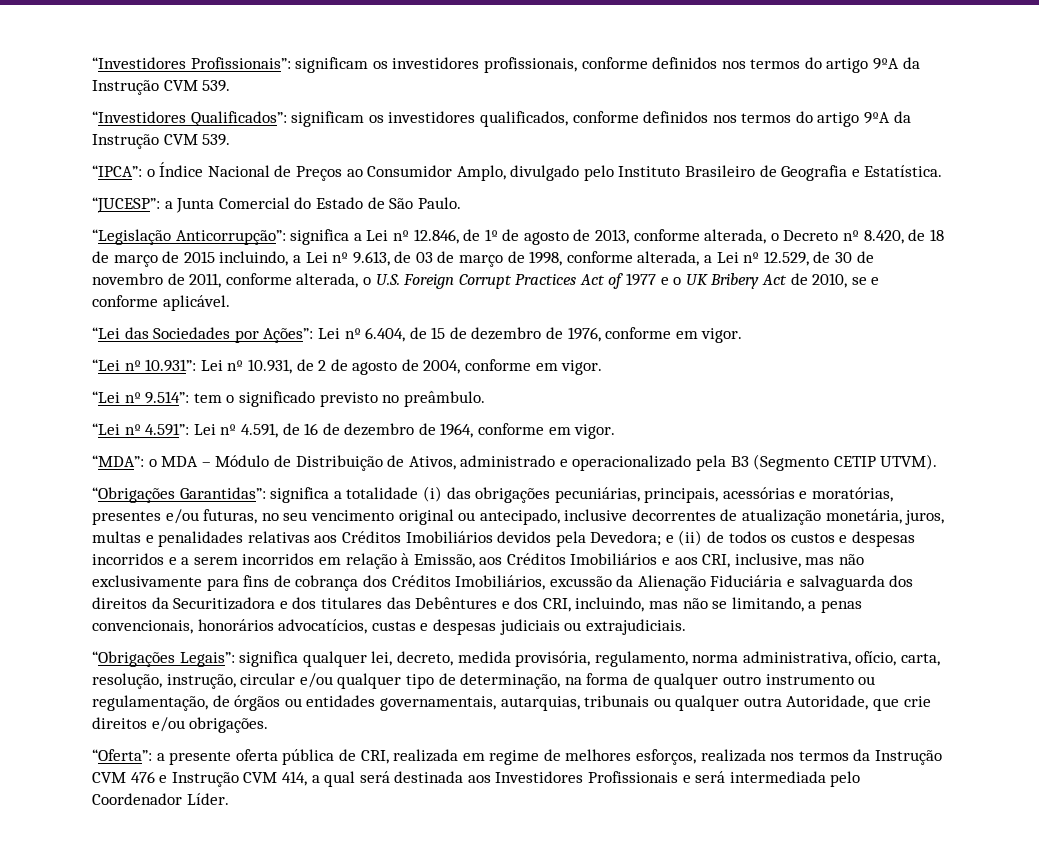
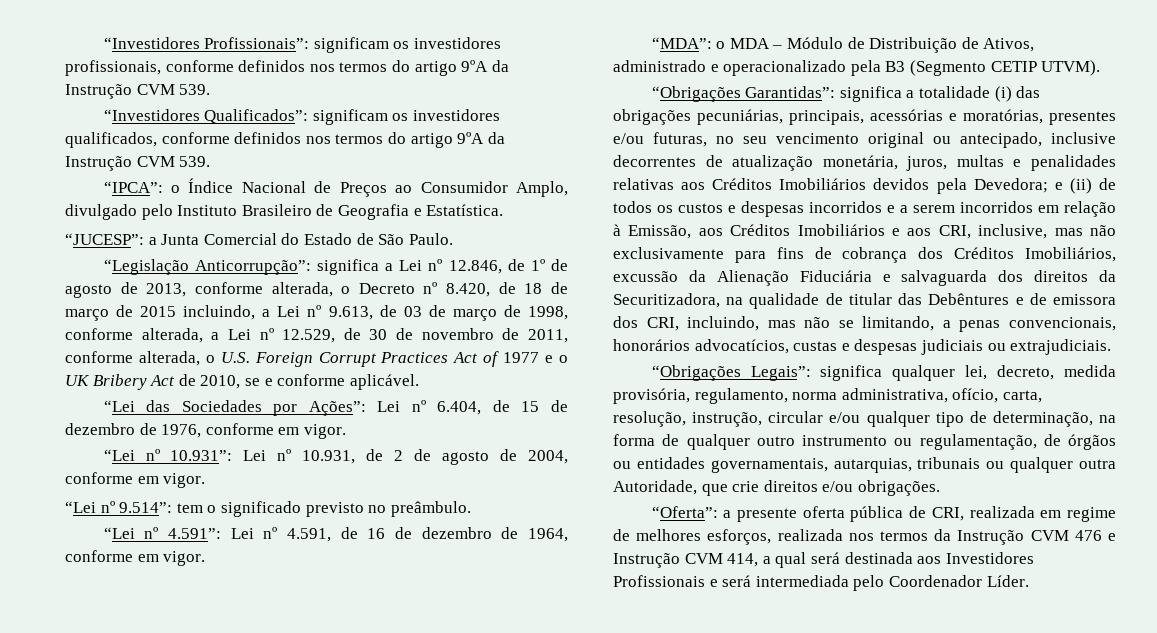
- e (ii) de todos os custos e despesas incorridos e a serem incorridos em relação à Emissão, aos Créditos Imobiliários e aos CRI, inclusive, mas não exclusivamente para fins de cobrança dos Créditos Imobiliários, excussão da Alienação Fiduciária e salvaguarda dos direitos da Securitizadora e dos titulares das Debêntures e dos CRI, incluindo, mas não se limitando, a penas convencionais, honorários advocatícios, custas e despesas judiciais ou extrajudiciais.
+ e (ii) de todos os custos e despesas incorridos e a serem incorridos em relação à Emissão, aos Créditos Imobiliários e aos CRI, inclusive, mas não exclusivamente para fins de cobrança dos Créditos Imobiliários, excussão da Alienação Fiduciária e salvaguarda dos direitos da Securitizadora, na qualidade de titular das Debêntures e de emissora dos CRI, incluindo, mas não se limitando, a penas convencionais, honorários advocatícios, custas e despesas judiciais ou extrajudiciais.

